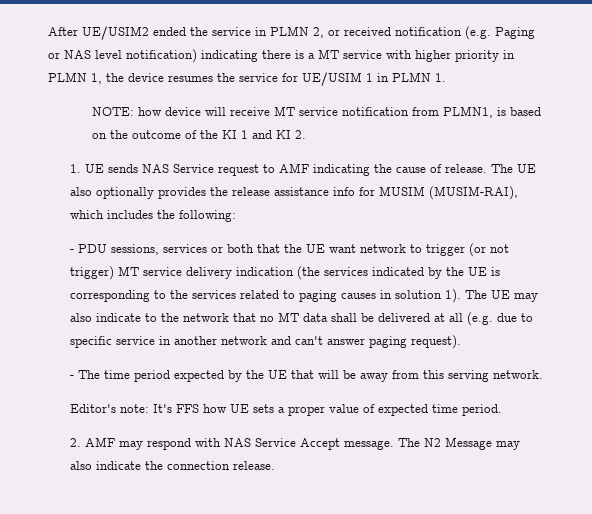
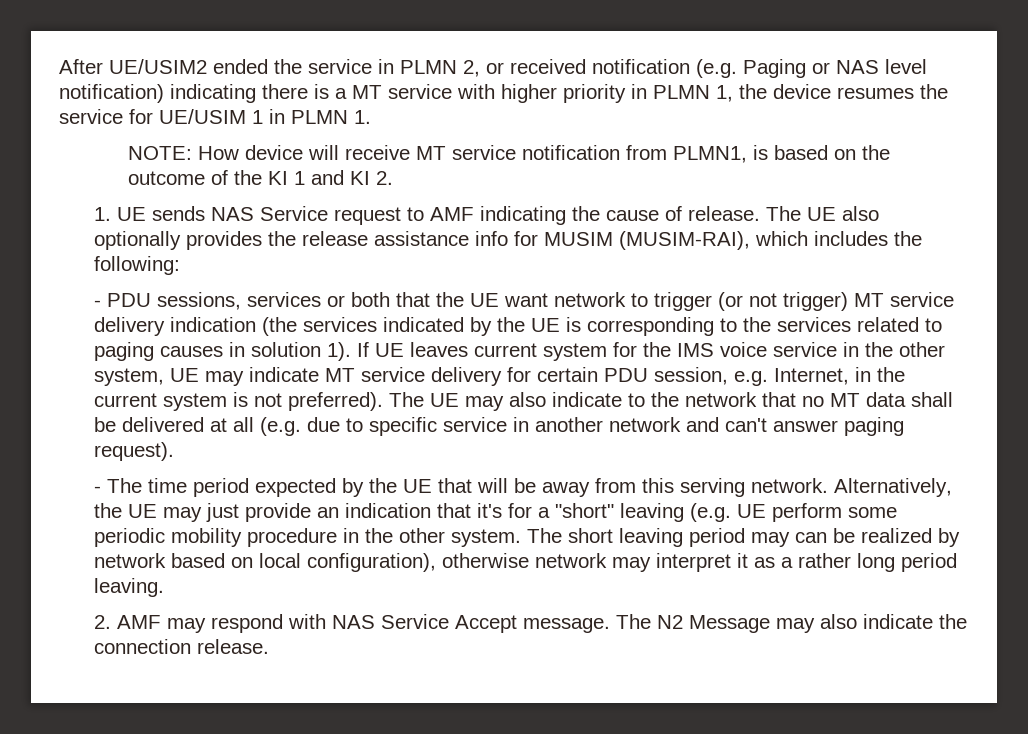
- NOTE: how device will receive MT service notification from PLMN1, is based on the outcome of the KI 1 and KI 2.
+ NOTE: How device will receive MT service notification from PLMN1, is based on the outcome of the KI 1 and KI 2.
+ If UE leaves current system for the IMS voice service in the other system, UE may indicate MT service delivery for certain PDU session, e.g. Internet, in the current system is not preferred).
- - The time period expected by the UE that will be away from this serving network.
- Editor's note: It's FFS how UE sets a proper value of expected time period.
+ - The time period expected by the UE that will be away from this serving network. Alternatively, the UE may just provide an indication that it's for a "short" leaving (e.g. UE perform some periodic mobility procedure in the other system. The short leaving period may can be realized by network based on local configuration), otherwise network may interpret it as a rather long period leaving.

